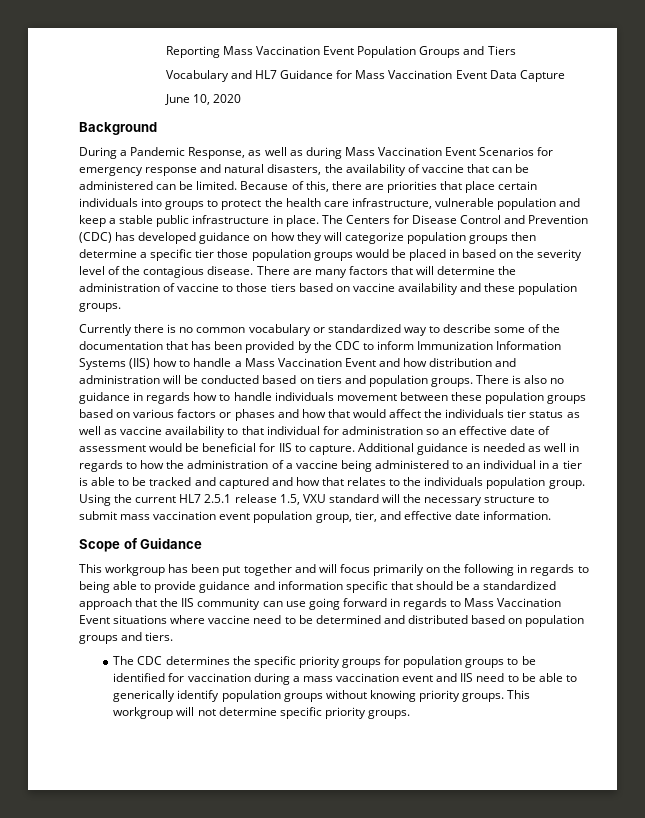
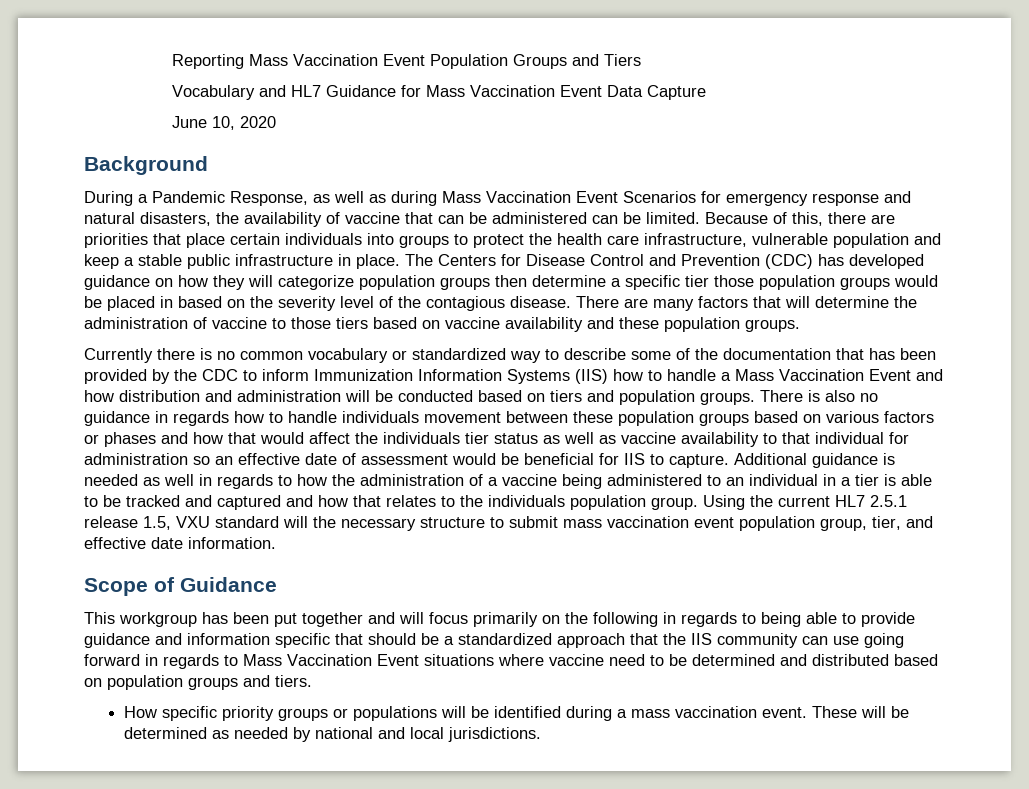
- The CDC determines the specific priority groups for population groups to be identified for vaccination during a mass vaccination event and IIS need to be able to generically identify population groups without knowing priority groups. This workgroup will not determine specific priority groups.
+ How specific priority groups or populations will be identified during a mass vaccination event. These will be determined as needed by national and local jurisdictions.

